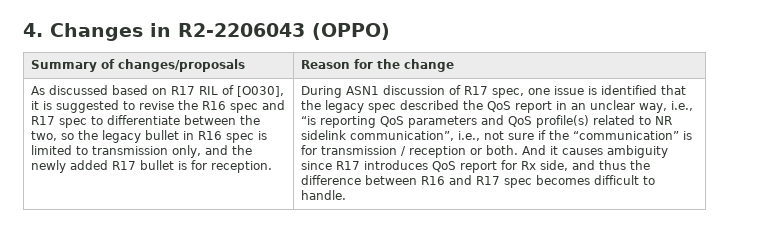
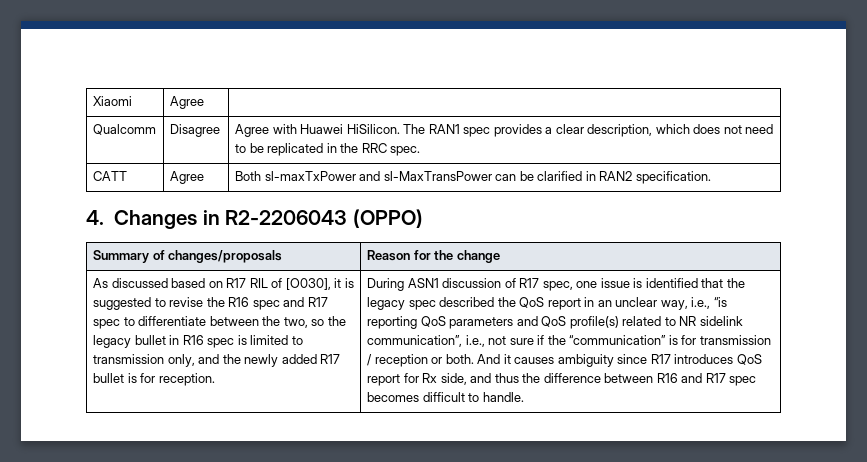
+ Xiaomi | Agree |
+ Qualcomm | Disagree | Agree with Huawei HiSilicon. The RAN1 spec provides a clear description, which does not need to be replicated in the RRC spec.
+ CATT | Agree | Both sl-maxTxPower and sl-MaxTransPower can be clarified in RAN2 specification.

